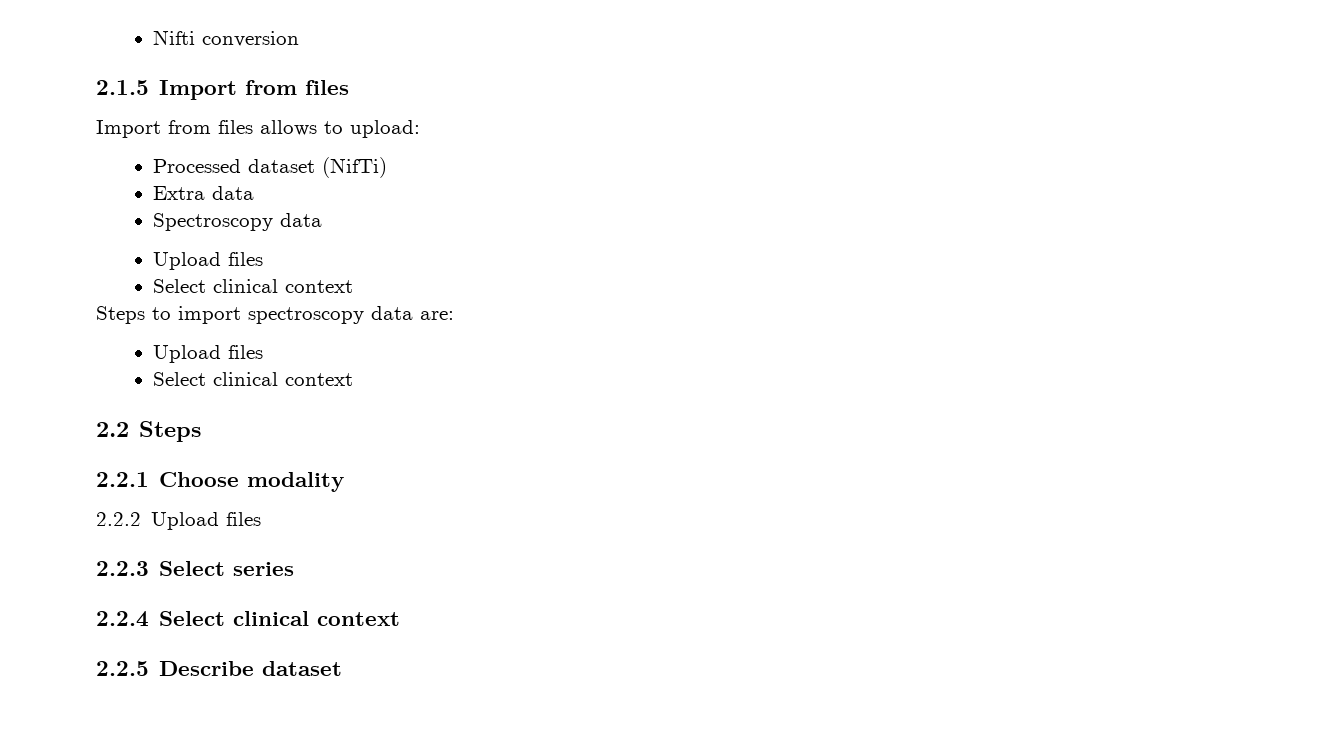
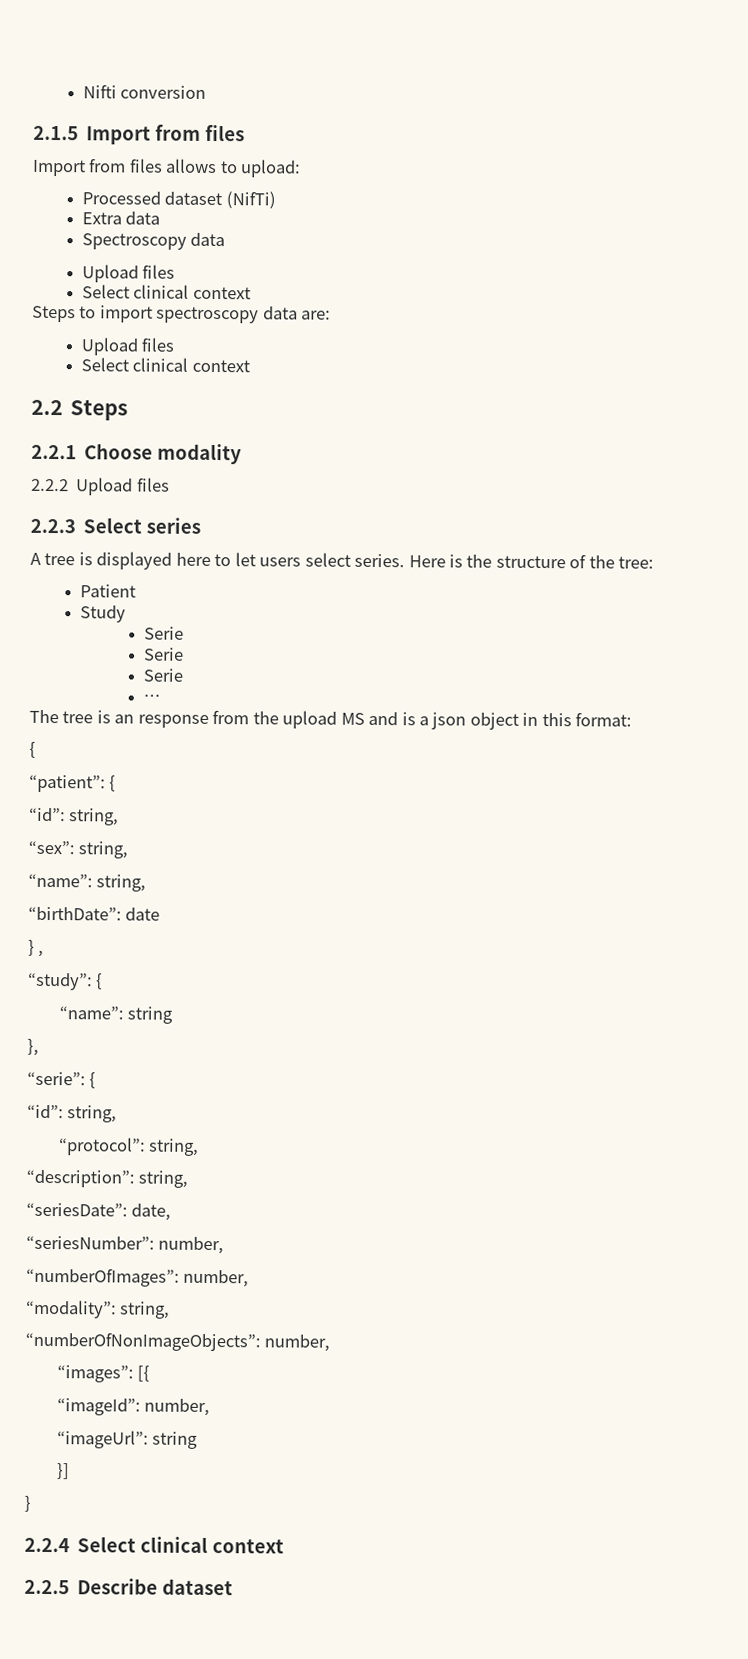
+ A tree is displayed here to let users select series. Here is the structure of the tree:
+ Patient
+ Study
+ Serie
+ Serie
+ Serie
+ …
+ The tree is an response from the upload MS and is a json object in this format:
+ {
+ “patient”: {
+ “id”: string,
+ “sex”: string,
+ “name”: string,
+ “birthDate”: date
+ } ,
+ “study”: {
+ “name”: string
+ },
+ “serie”: {
+ “id”: string,
+ “protocol”: string,
+ “description”: string,
+ “seriesDate”: date,
+ “seriesNumber”: number,
+ “numberOfImages”: number,
+ “modality”: string,
+ “numberOfNonImageObjects”: number,
+ “images”: [{
+ “imageId”: number,
+ “imageUrl”: string
+ }]
+ }

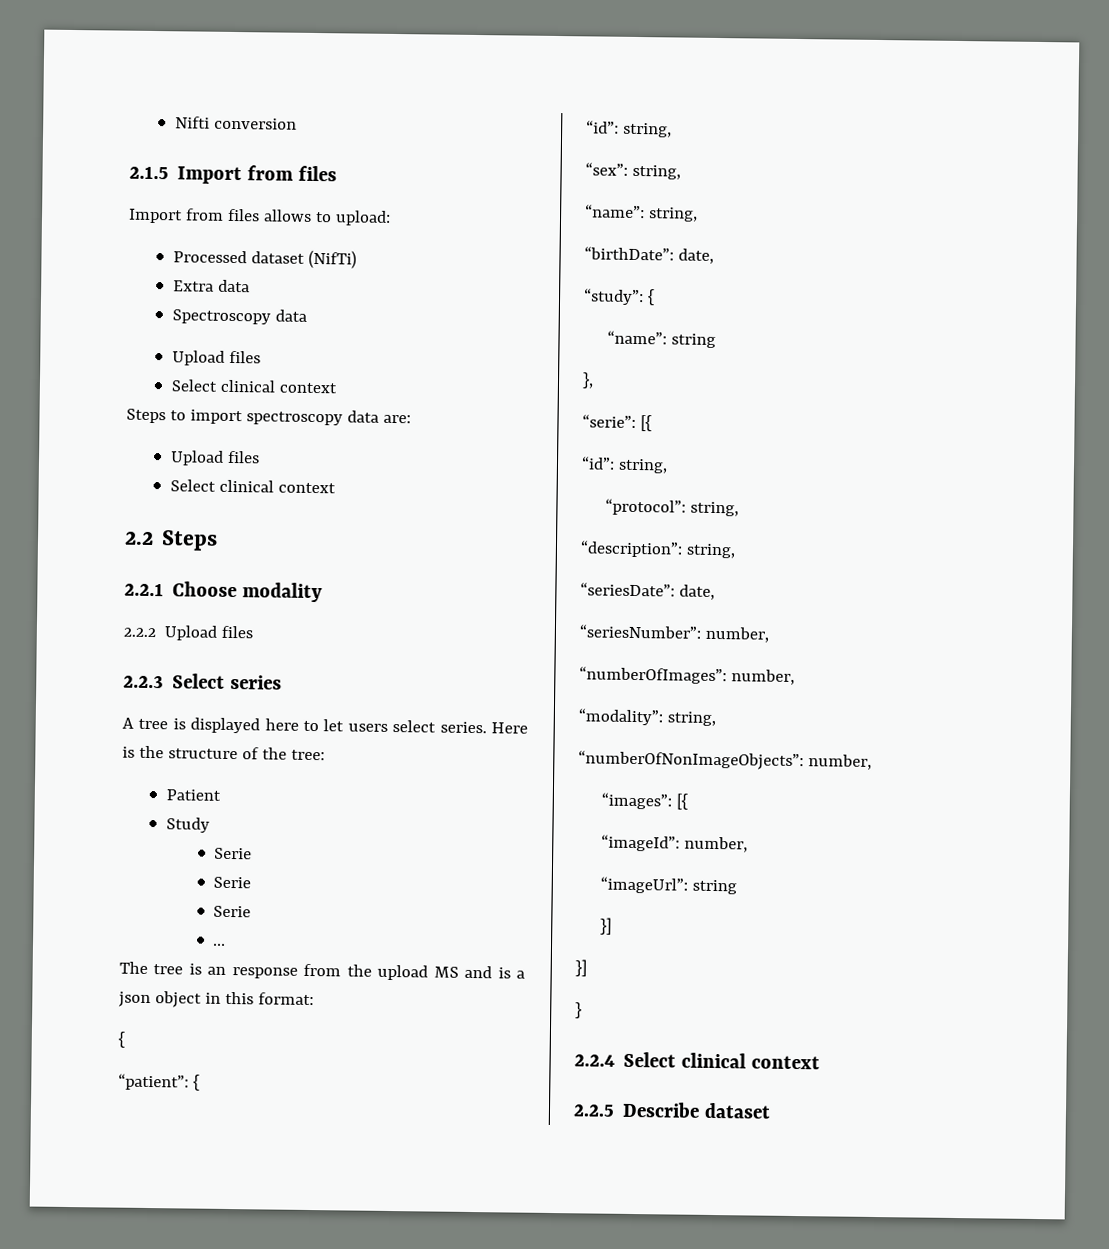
- “birthDate”: date
- } ,
+ “birthDate”: date,
- “serie”: {
+ “serie”: [{
  “imageUrl”: string
+ }]

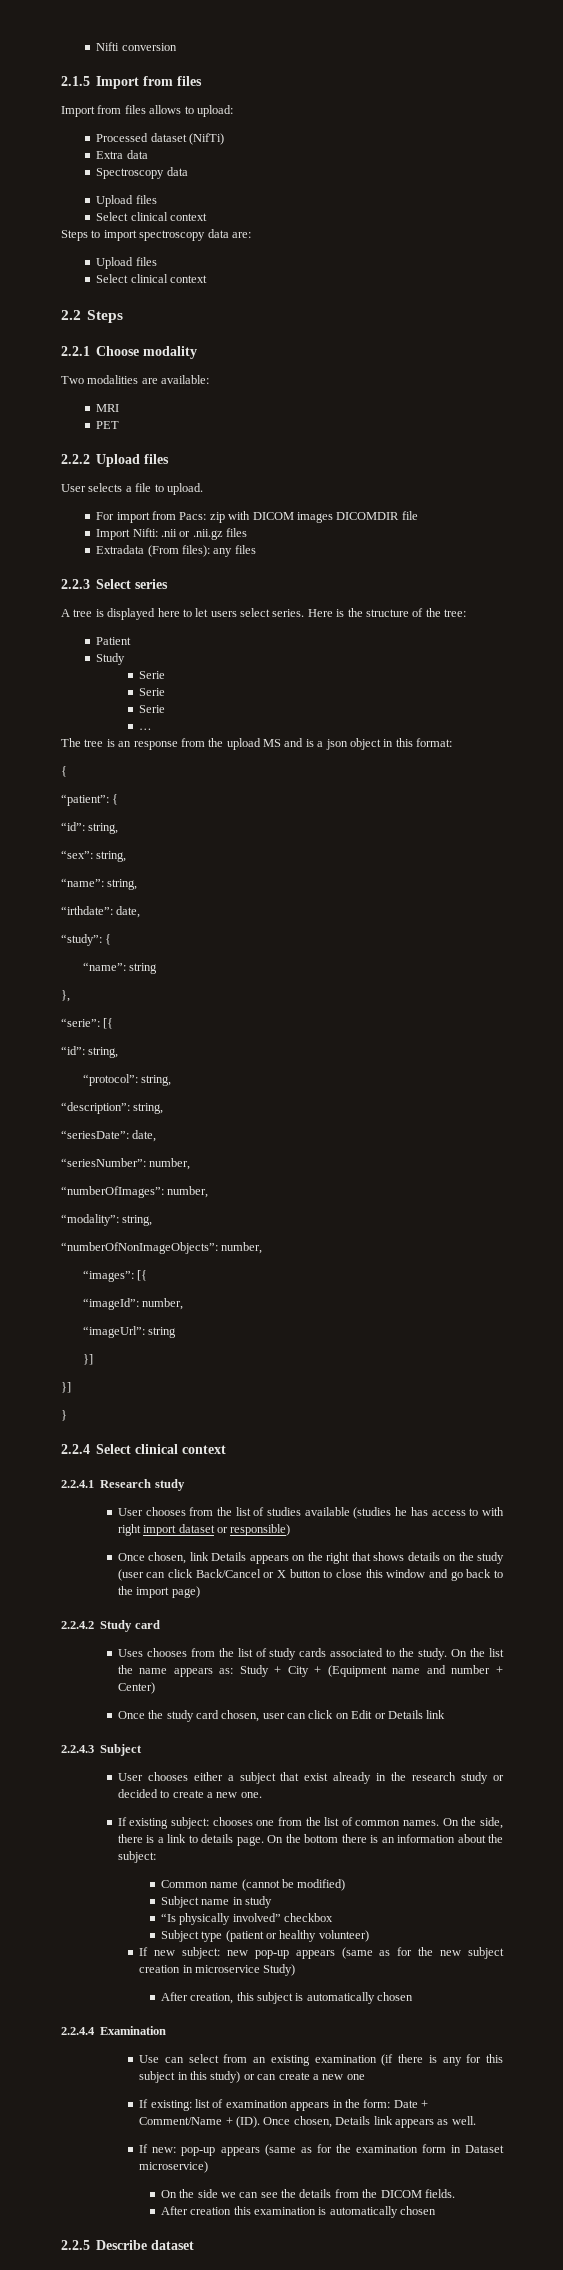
+ Two modalities are available:
+ MRI
+ PET
  2.2.2 Upload files
+ User selects a file to upload.
+ For import from Pacs: zip with DICOM images DICOMDIR file
+ Import Nifti: .nii or .nii.gz files
+ Extradata (From files): any files
- “birthDate”: date,
+ “irthdate”: date,
+ 2.2.4.1 Research study
+ User chooses from the list of studies available (studies he has access to with right import dataset or responsible)
+ Once chosen, link Details appears on the right that shows details on the study (user can click Back/Cancel or X button to close this window and go back to the import page)
+ 2.2.4.2 Study card
+ Uses chooses from the list of study cards associated to the study. On the list the name appears as: Study + City + (Equipment name and number + Center)
+ Once the study card chosen, user can click on Edit or Details link
+ 2.2.4.3 Subject
+ User chooses either a subject that exist already in the research study or decided to create a new one.
+ If existing subject: chooses one from the list of common names. On the side, there is a link to details page. On the bottom there is an information about the subject:
+ Common name (cannot be modified)
+ Subject name in study
+ “Is physically involved” checkbox
+ Subject type (patient or healthy volunteer)
+ If new subject: new pop-up appears (same as for the new subject creation in microservice Study)
+ After creation, this subject is automatically chosen
+ 2.2.4.4 Examination
+ Use can select from an existing examination (if there is any for this subject in this study) or can create a new one
+ If existing: list of examination appears in the form: Date + Comment/Name + (ID). Once chosen, Details link appears as well.
+ If new: pop-up appears (same as for the examination form in Dataset microservice)
+ On the side we can see the details from the DICOM fields.
+ After creation this examination is automatically chosen

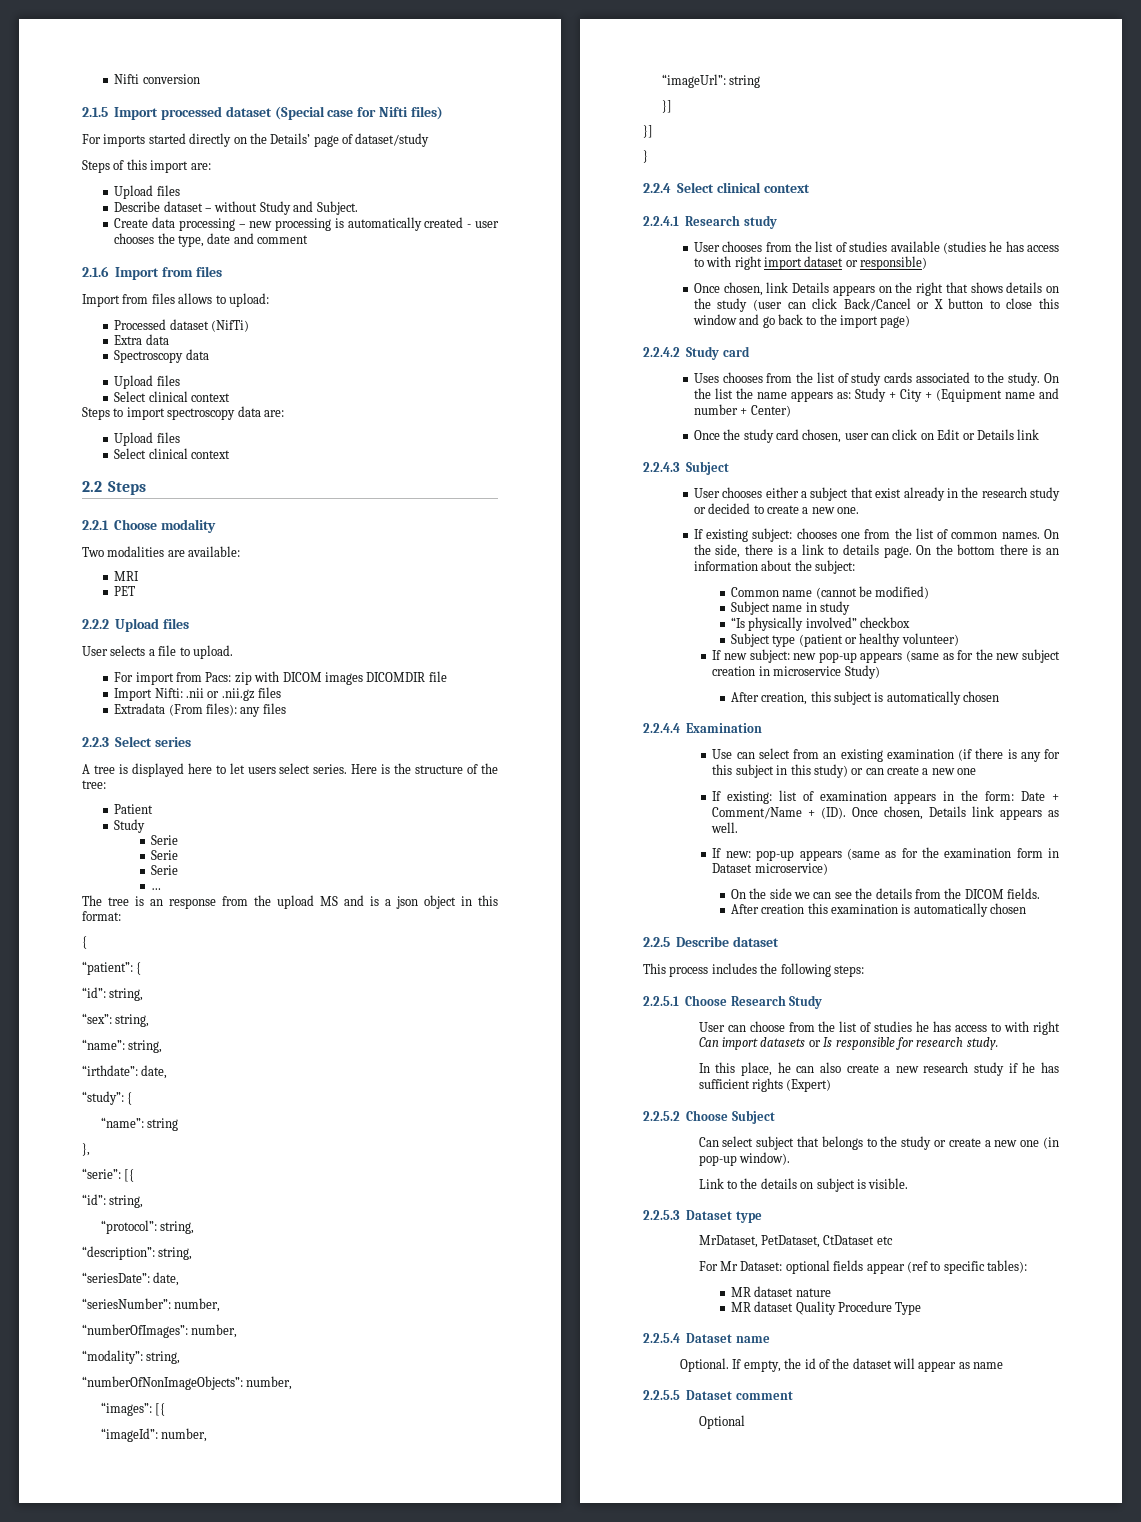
- 2.1.5 Import from files
+ 2.1.5 Import processed dataset (Special case for Nifti files)
+ For imports started directly on the Details’ page of dataset/study
+ Steps of this import are:
+ Upload files
+ Describe dataset – without Study and Subject.
+ Create data processing – new processing is automatically created - user chooses the type, date and comment
+ 2.1.6 Import from files
+ This process includes the following steps:
+ 2.2.5.1 Choose Research Study
+ User can choose from the list of studies he has access to with right Can import datasets or Is responsible for research study.
+ In this place, he can also create a new research study if he has sufficient rights (Expert)
+ 2.2.5.2 Choose Subject
+ Can select subject that belongs to the study or create a new one (in pop-up window).
+ Link to the details on subject is visible.
+ 2.2.5.3 Dataset type
+ MrDataset, PetDataset, CtDataset etc
+ For Mr Dataset: optional fields appear (ref to specific tables):
+ MR dataset nature
+ MR dataset Quality Procedure Type
+ 2.2.5.4 Dataset name
+ Optional. If empty, the id of the dataset will appear as name
+ 2.2.5.5 Dataset comment
+ Optional

